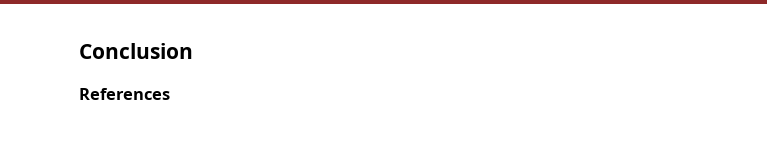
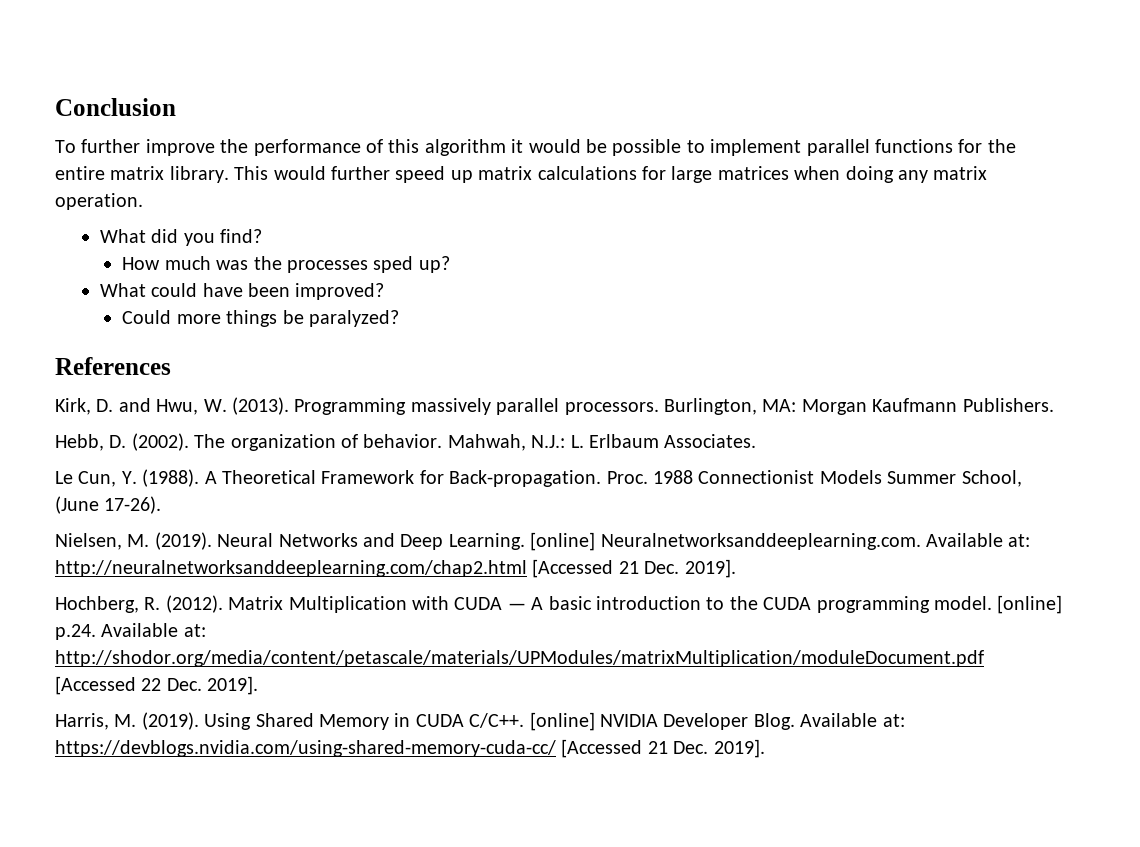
+ To further improve the performance of this algorithm it would be possible to implement parallel functions for the entire matrix library. This would further speed up matrix calculations for large matrices when doing any matrix operation.
+ What did you find?
+ How much was the processes sped up?
+ What could have been improved?
+ Could more things be paralyzed?
  References
+ Kirk, D. and Hwu, W. (2013). Programming massively parallel processors. Burlington, MA: Morgan Kaufmann Publishers.
+ Hebb, D. (2002). The organization of behavior. Mahwah, N.J.: L. Erlbaum Associates.
+ Le Cun, Y. (1988). A Theoretical Framework for Back-propagation. Proc. 1988 Connectionist Models Summer School, (June 17-26).
+ Nielsen, M. (2019). Neural Networks and Deep Learning. [online] Neuralnetworksanddeeplearning.com. Available at: http://neuralnetworksanddeeplearning.com/chap2.html [Accessed 21 Dec. 2019].
+ Hochberg, R. (2012). Matrix Multiplication with CUDA — A basic introduction to the CUDA programming model. [online] p.24. Available at: http://shodor.org/media/content/petascale/materials/UPModules/matrixMultiplication/moduleDocument.pdf [Accessed 22 Dec. 2019].
+ Harris, M. (2019). Using Shared Memory in CUDA C/C++. [online] NVIDIA Developer Blog. Available at: https://devblogs.nvidia.com/using-shared-memory-cuda-cc/ [Accessed 21 Dec. 2019].

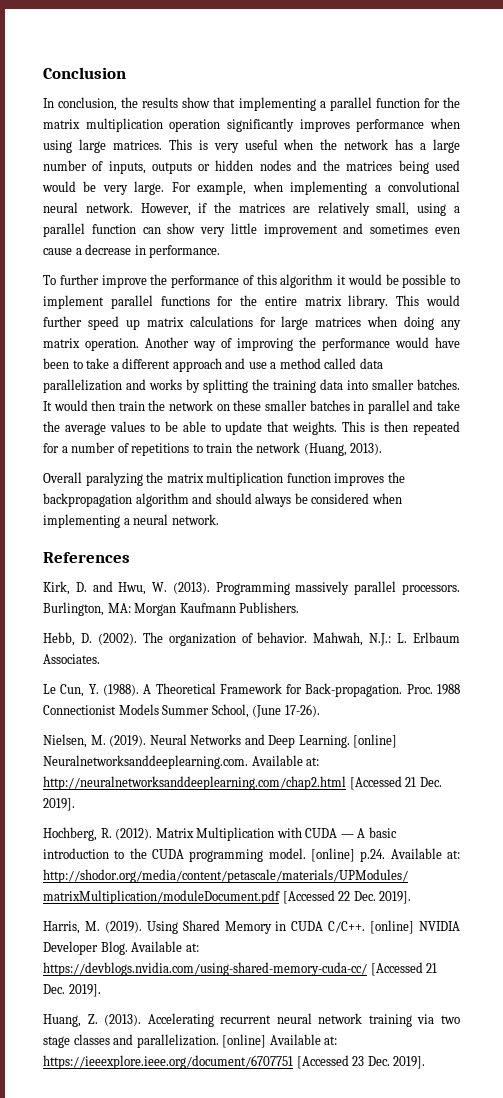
+ In conclusion, the results show that implementing a parallel function for the matrix multiplication operation significantly improves performance when using large matrices. This is very useful when the network has a large number of inputs, outputs or hidden nodes and the matrices being used would be very large. For example, when implementing a convolutional neural network. However, if the matrices are relatively small, using a parallel function can show very little improvement and sometimes even cause a decrease in performance.
- This would further speed up matrix calculations for large matrices when doing any matrix operation.
- What did you find?
- How much was the processes sped up?
- What could have been improved?
- Could more things be paralyzed?
+ This would further speed up matrix calculations for large matrices when doing any matrix operation. Another way of improving the performance would have been to take a different approach and use a method called data parallelization and works by splitting the training data into smaller batches. It would then train the network on these smaller batches in parallel and take the average values to be able to update that weights. This is then repeated for a number of repetitions to train the network (Huang, 2013).
+ Overall paralyzing the matrix multiplication function improves the backpropagation algorithm and should always be considered when implementing a neural network.
+ Huang, Z. (2013). Accelerating recurrent neural network training via two stage classes and parallelization. [online] Available at: https://ieeexplore.ieee.org/document/6707751 [Accessed 23 Dec. 2019].

